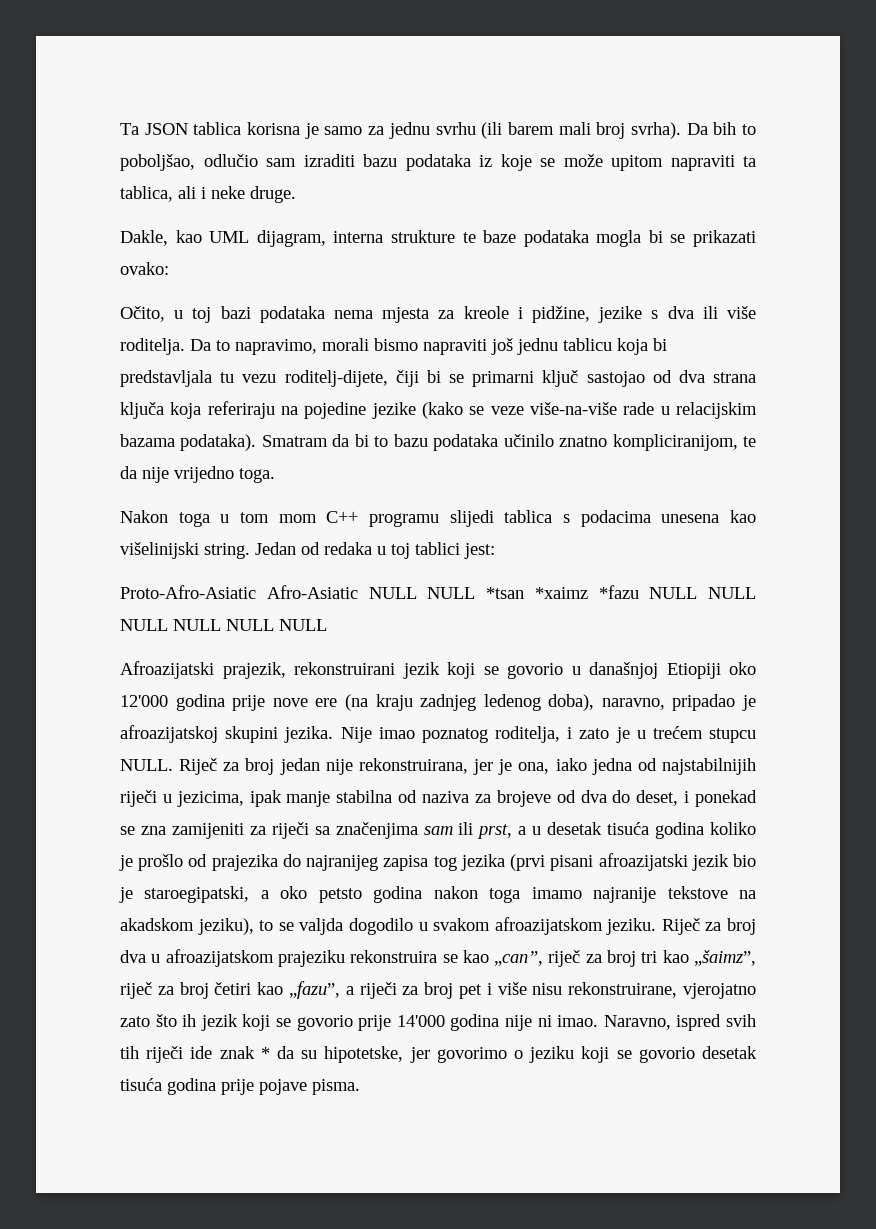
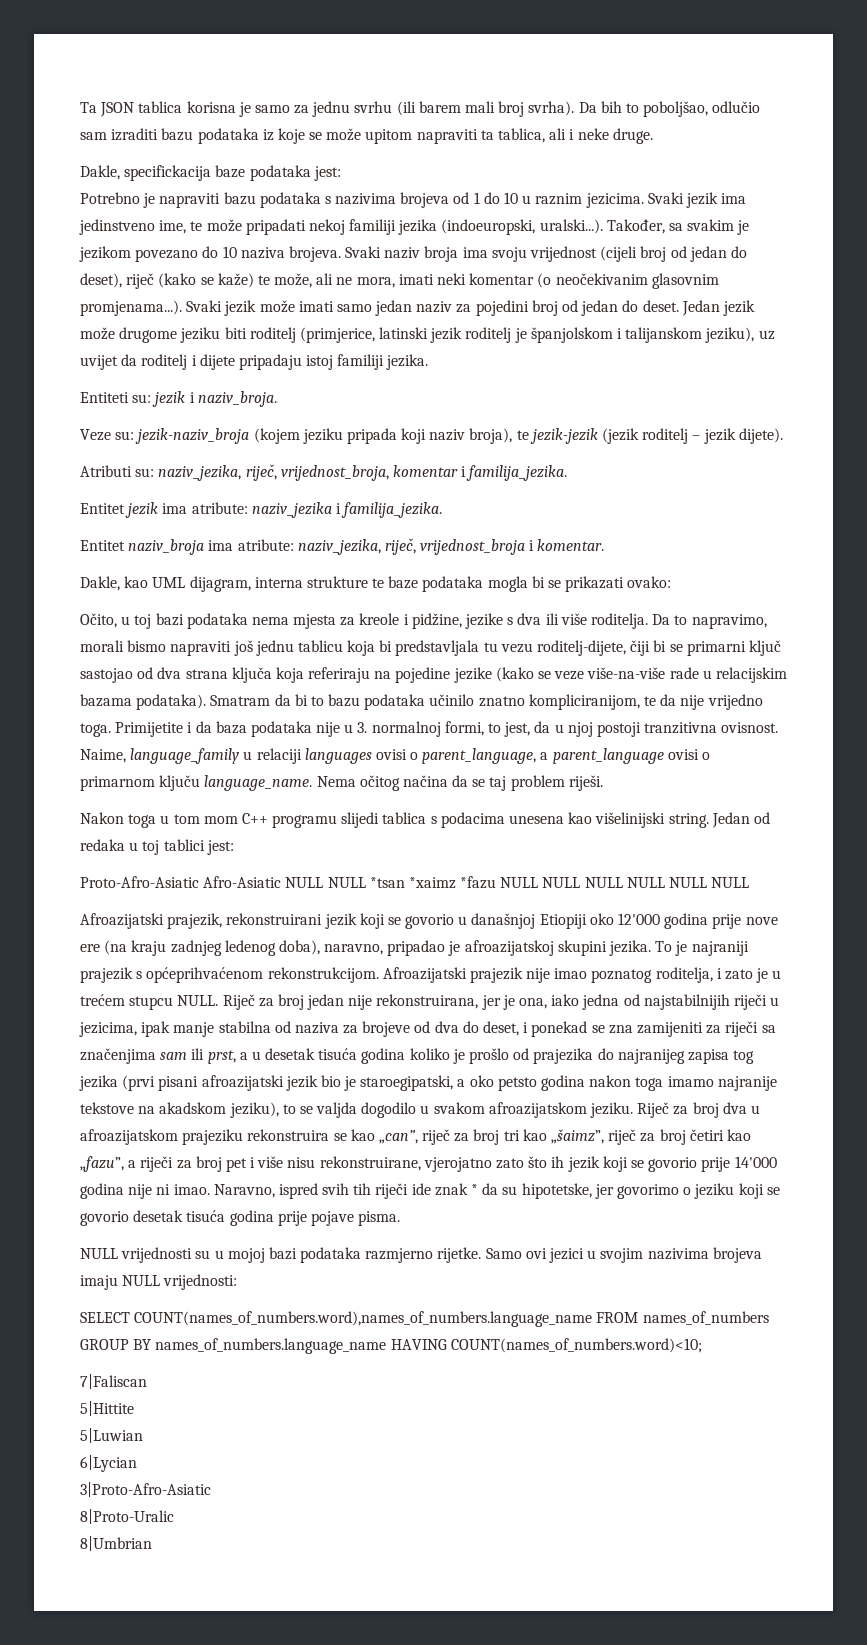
+ Dakle, specifickacija baze podataka jest:
+ Potrebno je napraviti bazu podataka s nazivima brojeva od 1 do 10 u raznim jezicima. Svaki jezik ima jedinstveno ime, te može pripadati nekoj familiji jezika (indoeuropski, uralski...). Također, sa svakim je jezikom povezano do 10 naziva brojeva. Svaki naziv broja ima svoju vrijednost (cijeli broj od jedan do deset), riječ (kako se kaže) te može, ali ne mora, imati neki komentar (o neočekivanim glasovnim promjenama...). Svaki jezik može imati samo jedan naziv za pojedini broj od jedan do deset. Jedan jezik može drugome jeziku biti roditelj (primjerice, latinski jezik roditelj je španjolskom i talijanskom jeziku), uz uvijet da roditelj i dijete pripadaju istoj familiji jezika.
+ Entiteti su: jezik i naziv_broja.
+ Veze su: jezik-naziv_broja (kojem jeziku pripada koji naziv broja), te jezik-jezik (jezik roditelj – jezik dijete).
+ Atributi su: naziv_jezika, riječ, vrijednost_broja, komentar i familija_jezika.
+ Entitet jezik ima atribute: naziv_jezika i familija_jezika.
+ Entitet naziv_broja ima atribute: naziv_jezika, riječ, vrijednost_broja i komentar.
+ Primijetite i da baza podataka nije u 3. normalnoj formi, to jest, da u njoj postoji tranzitivna ovisnost. Naime, language_family u relaciji languages ovisi o parent_language, a parent_language ovisi o primarnom ključu language_name. Nema očitog načina da se taj problem riješi.
- Nije imao poznatog roditelja, i zato je u trećem stupcu NULL.
+ To je najraniji prajezik s općeprihvaćenom rekonstrukcijom. Afroazijatski prajezik nije imao poznatog roditelja, i zato je u trećem stupcu NULL.
+ NULL vrijednosti su u mojoj bazi podataka razmjerno rijetke. Samo ovi jezici u svojim nazivima brojeva imaju NULL vrijednosti:
+ SELECT COUNT(names_of_numbers.word),names_of_numbers.language_name FROM names_of_numbers GROUP BY names_of_numbers.language_name HAVING COUNT(names_of_numbers.word)<10;
+ 7|Faliscan
+ 5|Hittite
+ 5|Luwian
+ 6|Lycian
+ 3|Proto-Afro-Asiatic
+ 8|Proto-Uralic
+ 8|Umbrian

